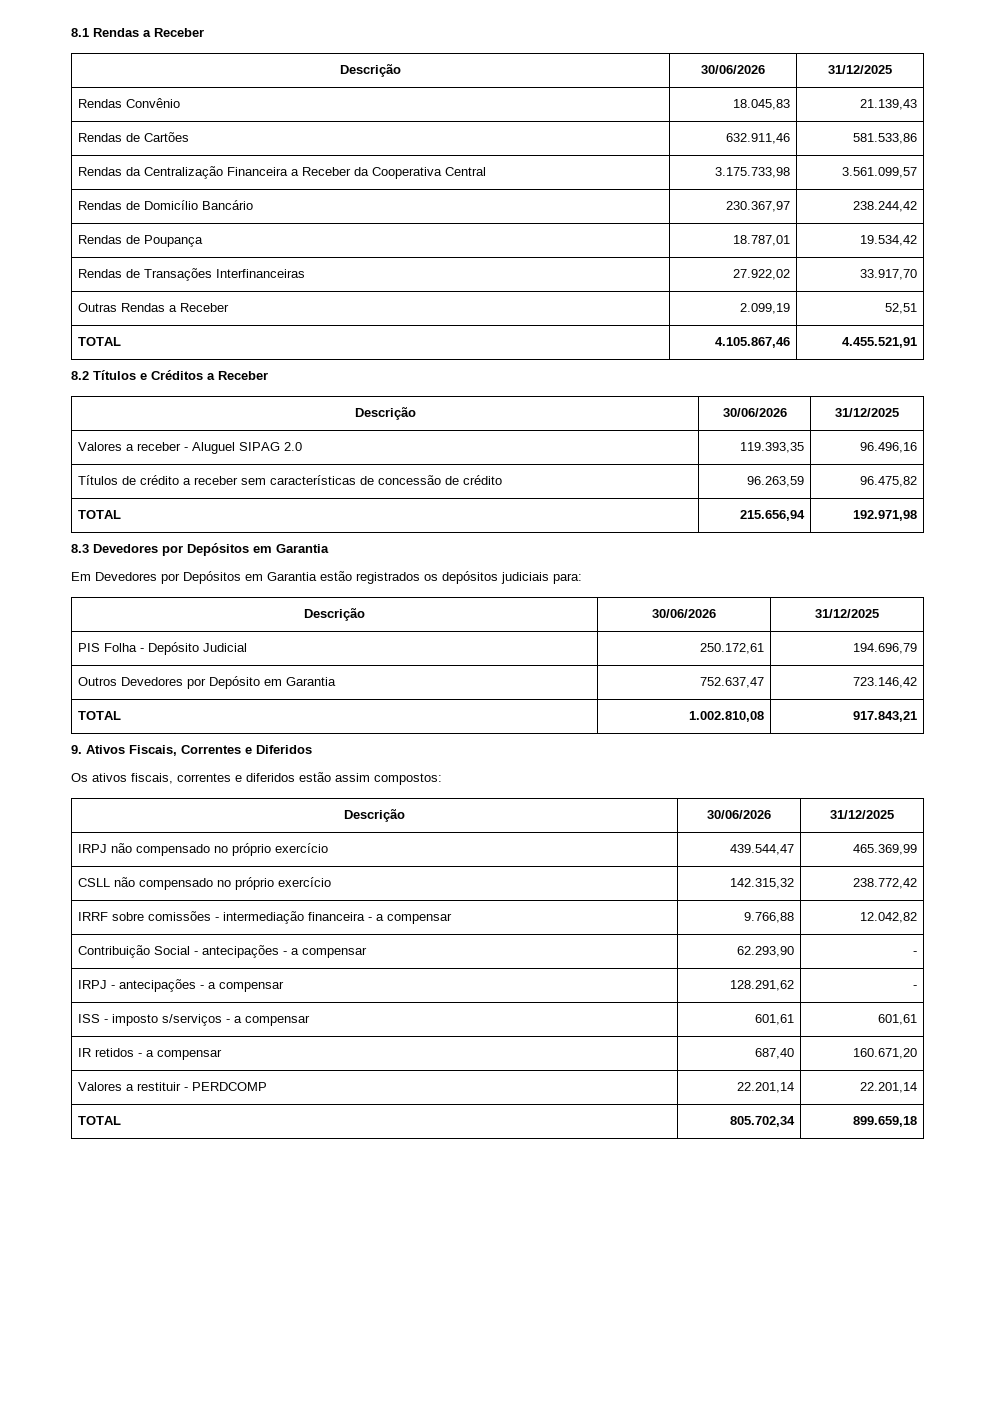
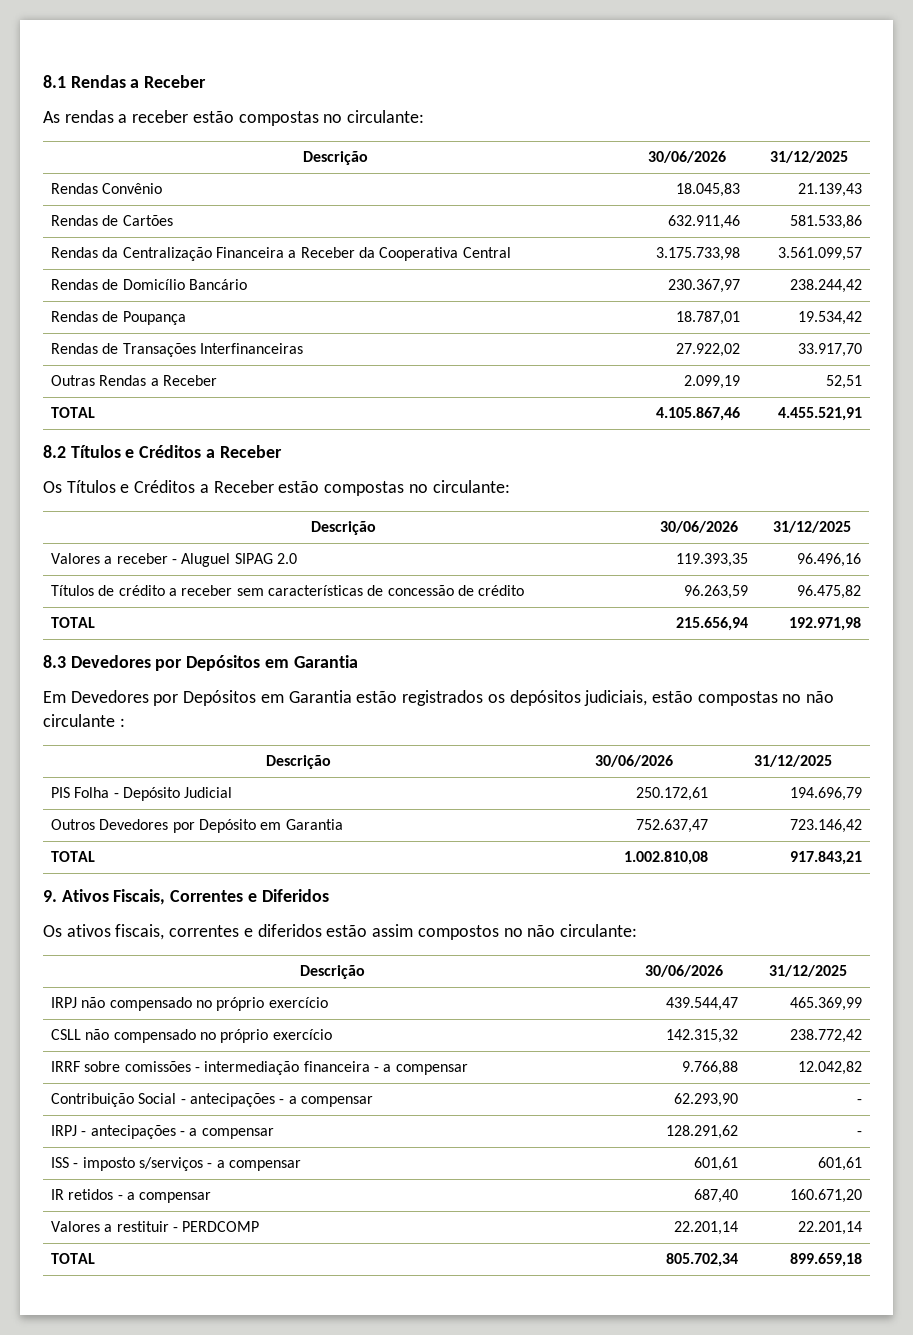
+ As rendas a receber estão compostas no circulante:
+ Os Títulos e Créditos a Receber estão compostas no circulante:
- Em Devedores por Depósitos em Garantia estão registrados os depósitos judiciais para:
+ Em Devedores por Depósitos em Garantia estão registrados os depósitos judiciais, estão compostas no não circulante :
- Os ativos fiscais, correntes e diferidos estão assim compostos:
+ Os ativos fiscais, correntes e diferidos estão assim compostos no não circulante:

